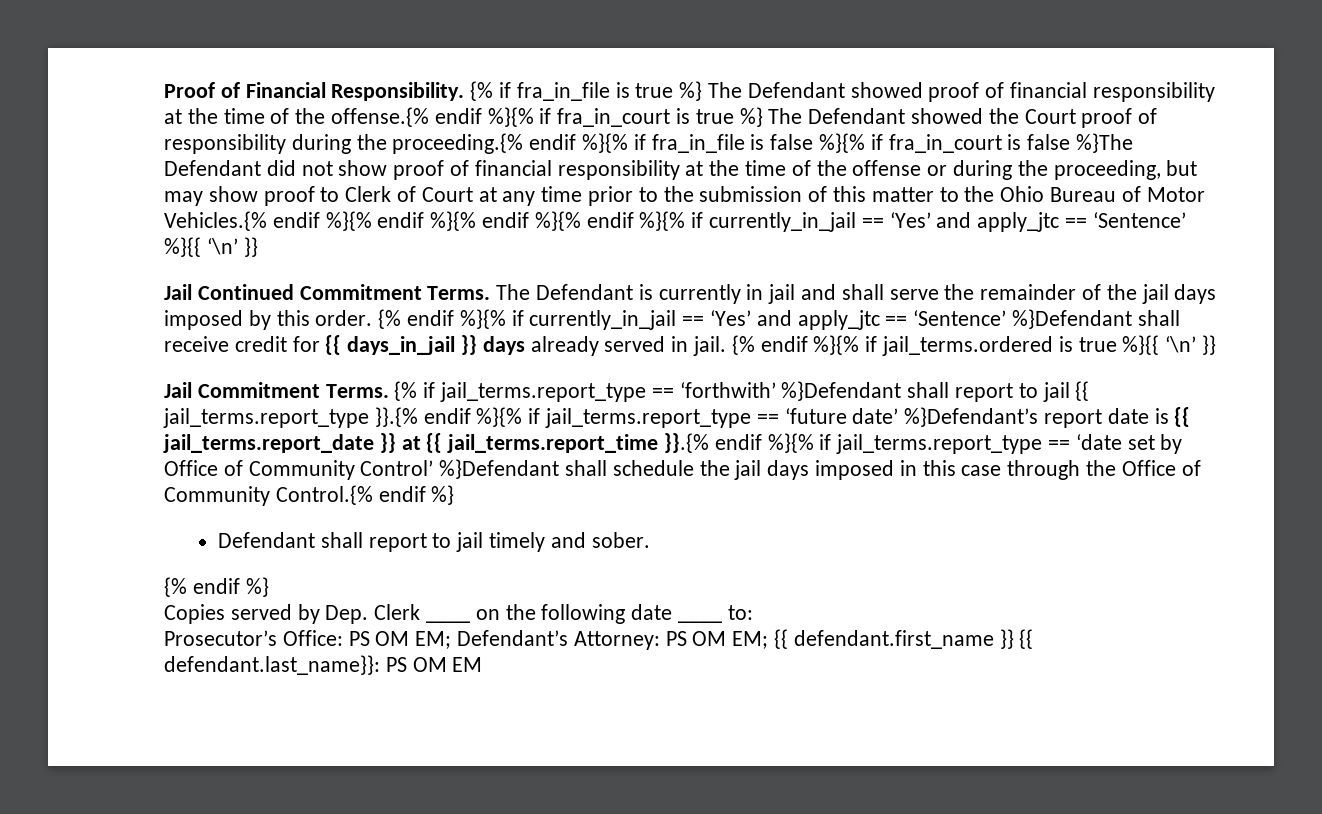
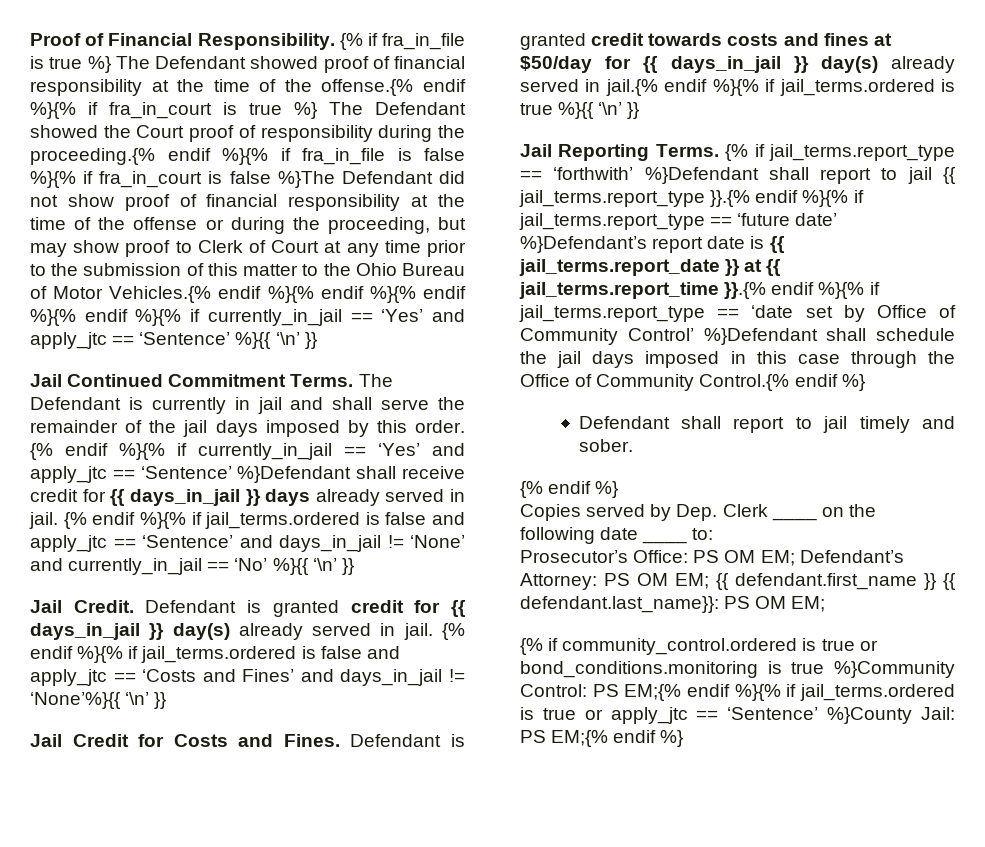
- {% endif %}{% if jail_terms.ordered is true %}{{ ‘\n’ }}
+ {% endif %}{% if jail_terms.ordered is false and apply_jtc == ‘Sentence’ and days_in_jail != ‘None’ and currently_in_jail == ‘No’ %}{{ ‘\n’ }}
+ Jail Credit. Defendant is granted credit for {{ days_in_jail }} day(s) already served in jail. {% endif %}{% if jail_terms.ordered is false and apply_jtc == ‘Costs and Fines’ and days_in_jail != ‘None’%}{{ ‘\n’ }}
+ Jail Credit for Costs and Fines. Defendant is granted credit towards costs and fines at $50/day for {{ days_in_jail }} day(s) already served in jail.{% endif %}{% if jail_terms.ordered is true %}{{ ‘\n’ }}
- Jail Commitment Terms.
+ Jail Reporting Terms.
- Prosecutor’s Office: PS OM EM; Defendant’s Attorney: PS OM EM; {{ defendant.first_name }} {{ defendant.last_name}}: PS OM EM
+ Prosecutor’s Office: PS OM EM; Defendant’s Attorney: PS OM EM; {{ defendant.first_name }} {{ defendant.last_name}}: PS OM EM;
+ {% if community_control.ordered is true or bond_conditions.monitoring is true %}Community Control: PS EM;{% endif %}{% if jail_terms.ordered is true or apply_jtc == ‘Sentence’ %}County Jail: PS EM;{% endif %}

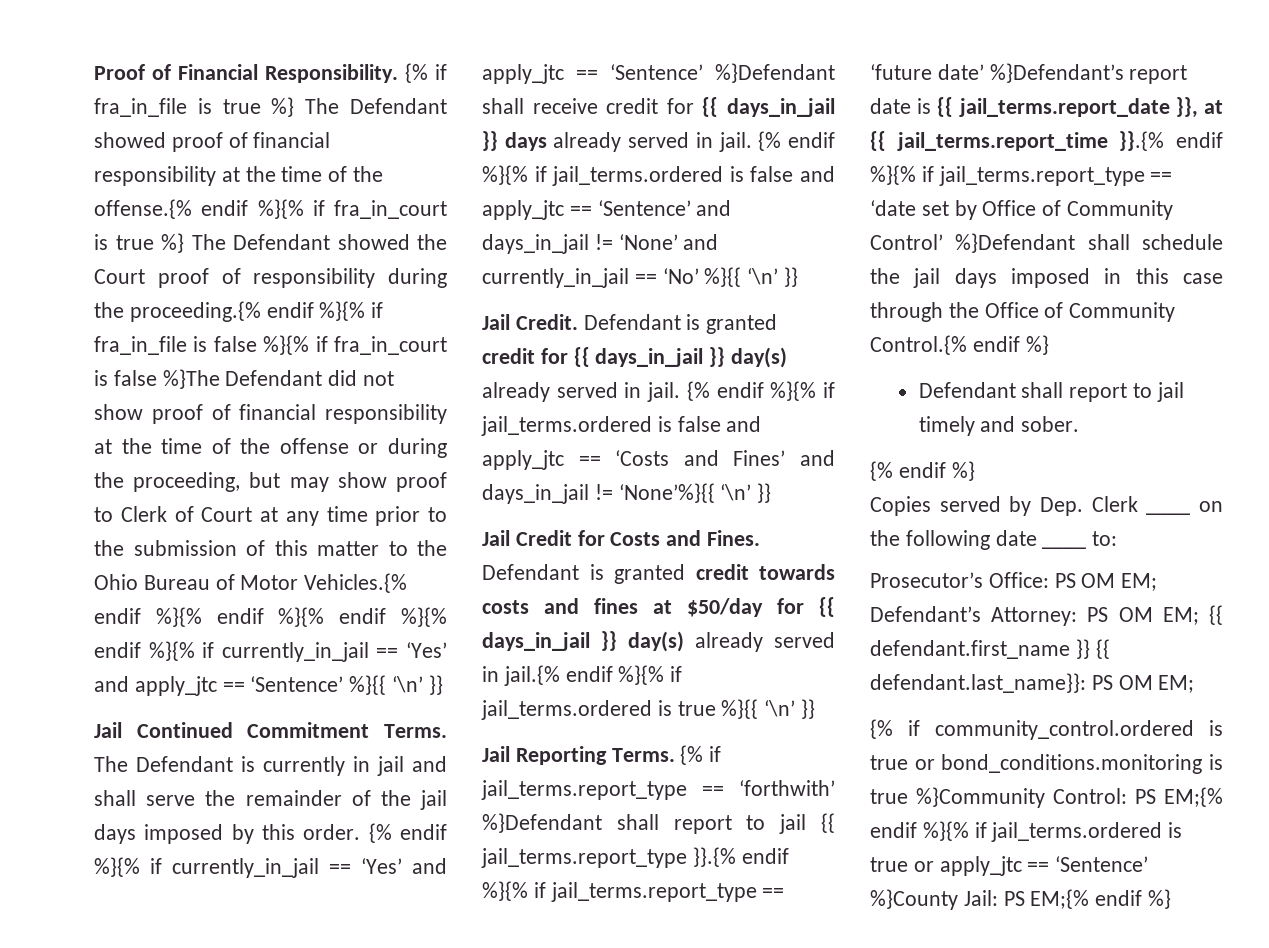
- {% if jail_terms.report_type == ‘forthwith’ %}Defendant shall report to jail {{ jail_terms.report_type }}.{% endif %}{% if jail_terms.report_type == ‘future date’ %}Defendant’s report date is {{ jail_terms.report_date }} at {{ jail_terms.report_time }}.{% endif %}{% if jail_terms.report_type == ‘date set by Office of Community Control’ %}Defendant shall schedule the jail days imposed in this case through the Office of Community Control.{% endif %}
+ {% if jail_terms.report_type == ‘forthwith’ %}Defendant shall report to jail {{ jail_terms.report_type }}.{% endif %}{% if jail_terms.report_type == ‘future date’ %}Defendant’s report date is {{ jail_terms.report_date }}, at {{ jail_terms.report_time }}.{% endif %}{% if jail_terms.report_type == ‘date set by Office of Community Control’ %}Defendant shall schedule the jail days imposed in this case through the Office of Community Control.{% endif %}

